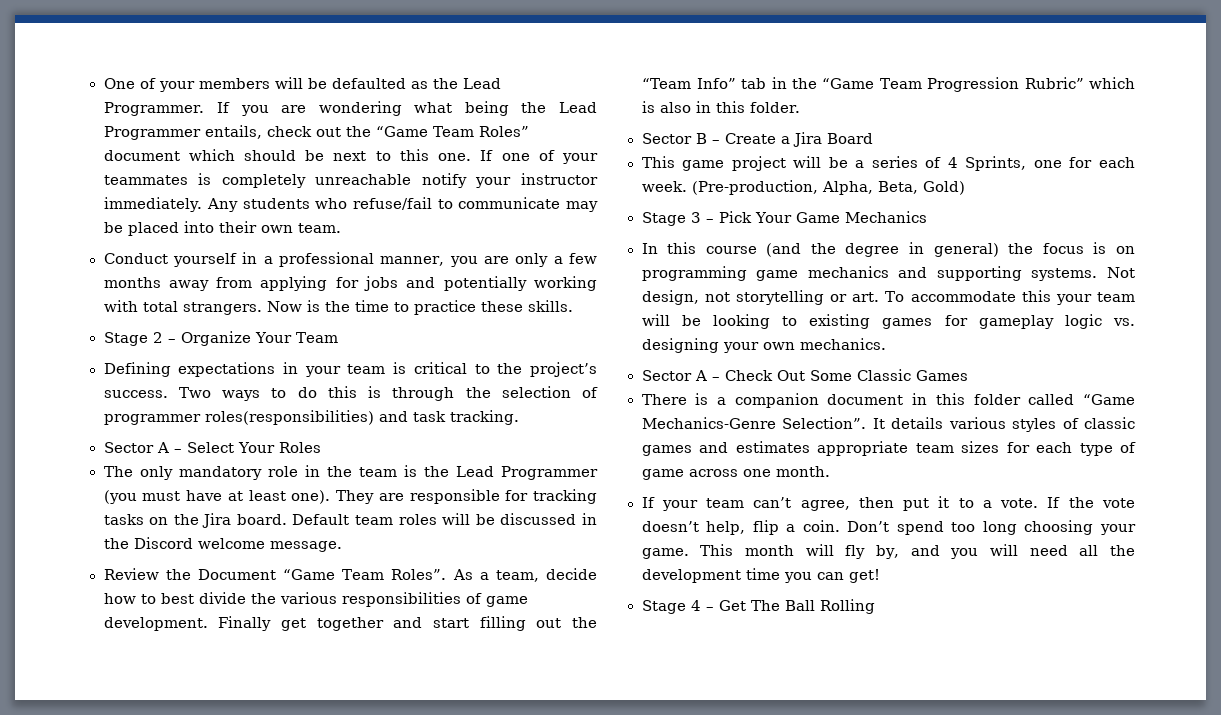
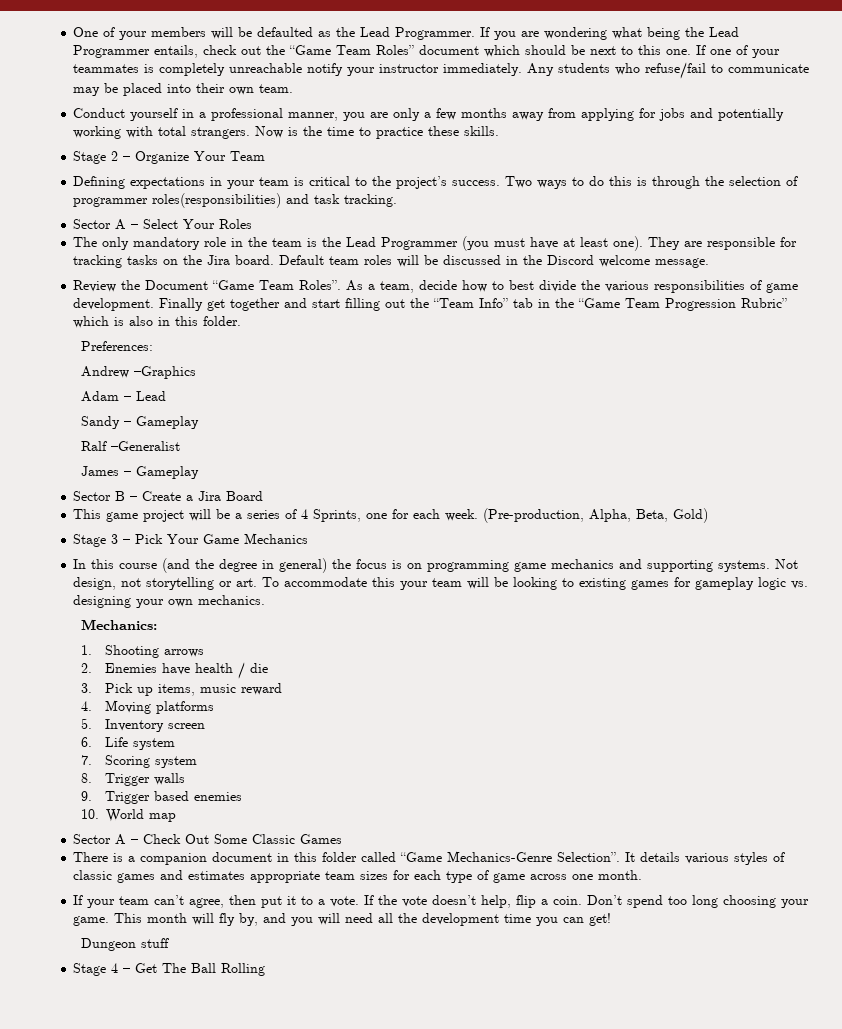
+ Preferences:
+ Andrew –Graphics
+ Adam – Lead
+ Sandy – Gameplay
+ Ralf –Generalist
+ James – Gameplay
+ Mechanics:
+ 1. Shooting arrows
+ 2. Enemies have health / die
+ 3. Pick up items, music reward
+ 4. Moving platforms
+ 5. Inventory screen
+ 6. Life system
+ 7. Scoring system
+ 8. Trigger walls
+ 9. Trigger based enemies
+ 10. World map
+ Dungeon stuff

